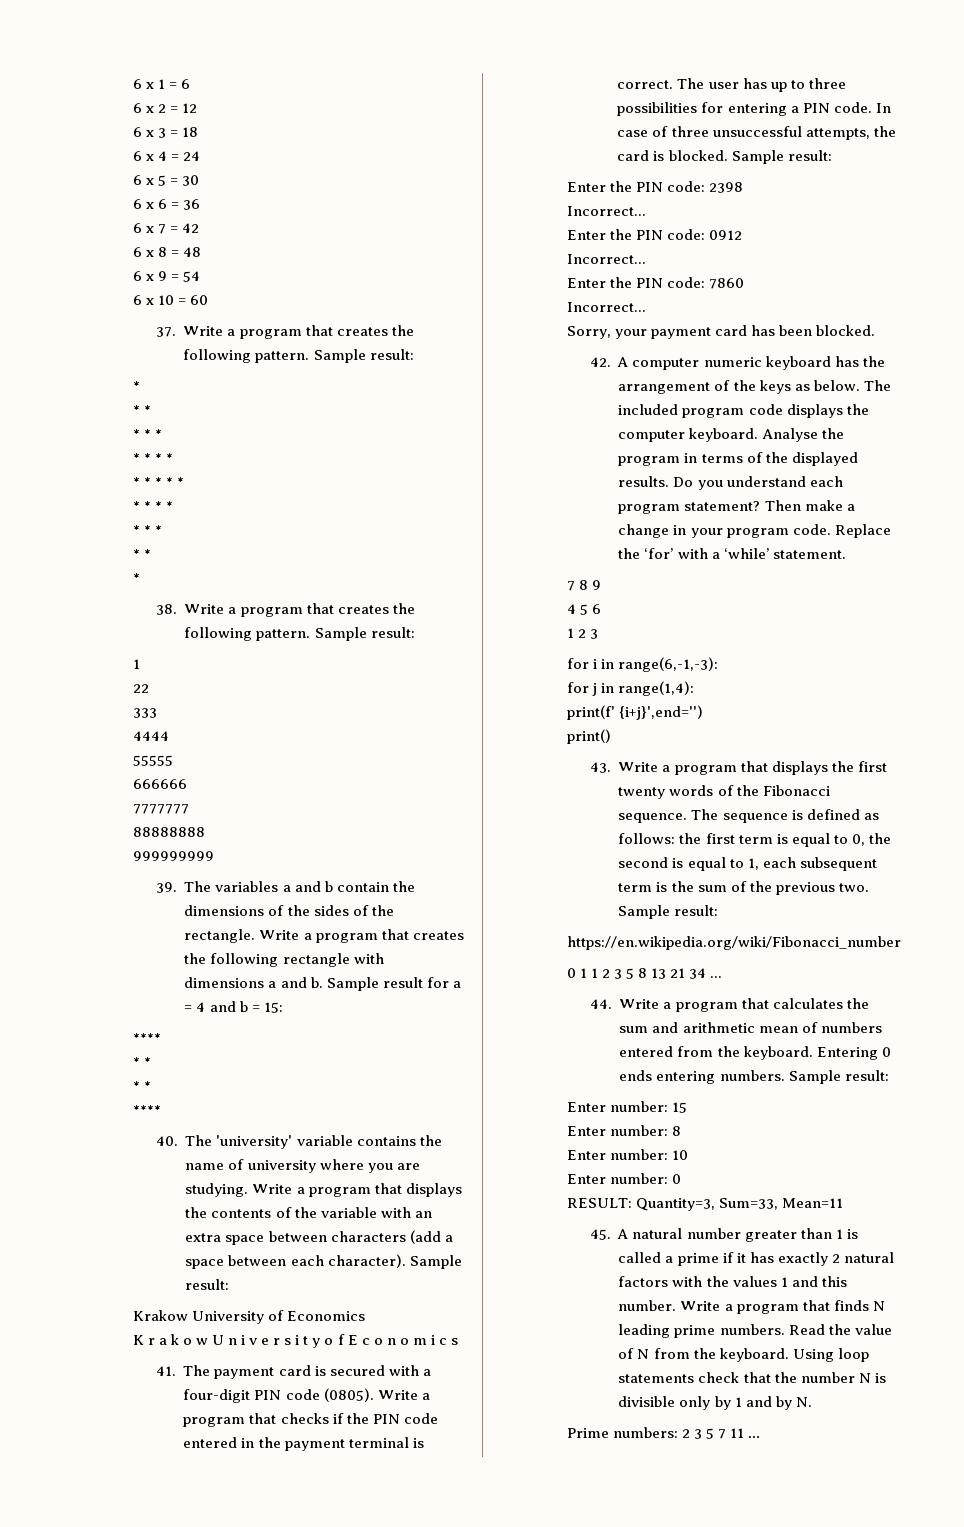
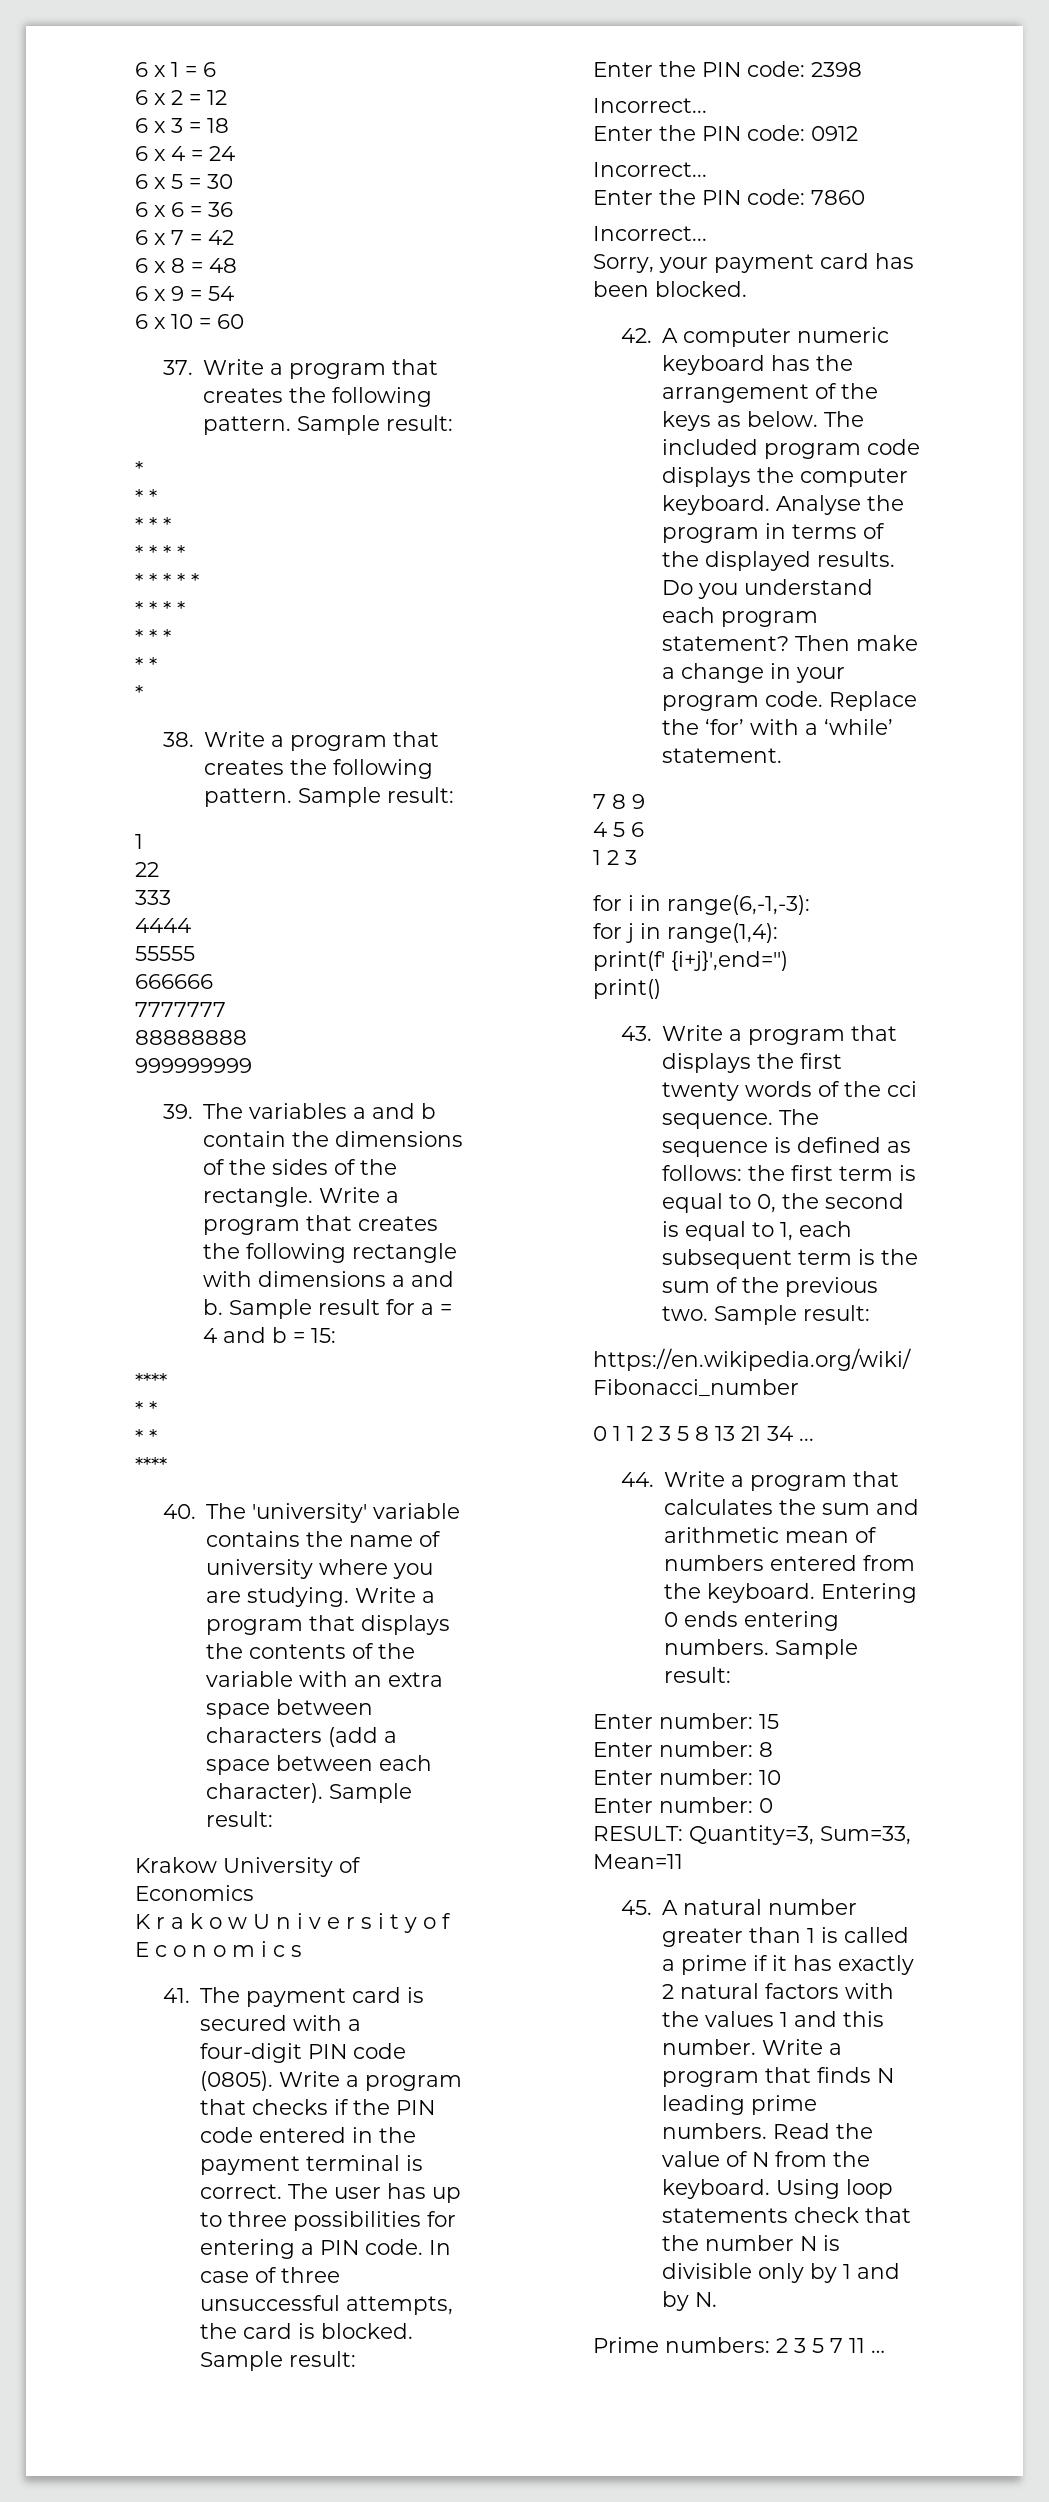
- 43. Write a program that displays the first twenty words of the Fibonacci sequence.
+ 43. Write a program that displays the first twenty words of the cci sequence.

